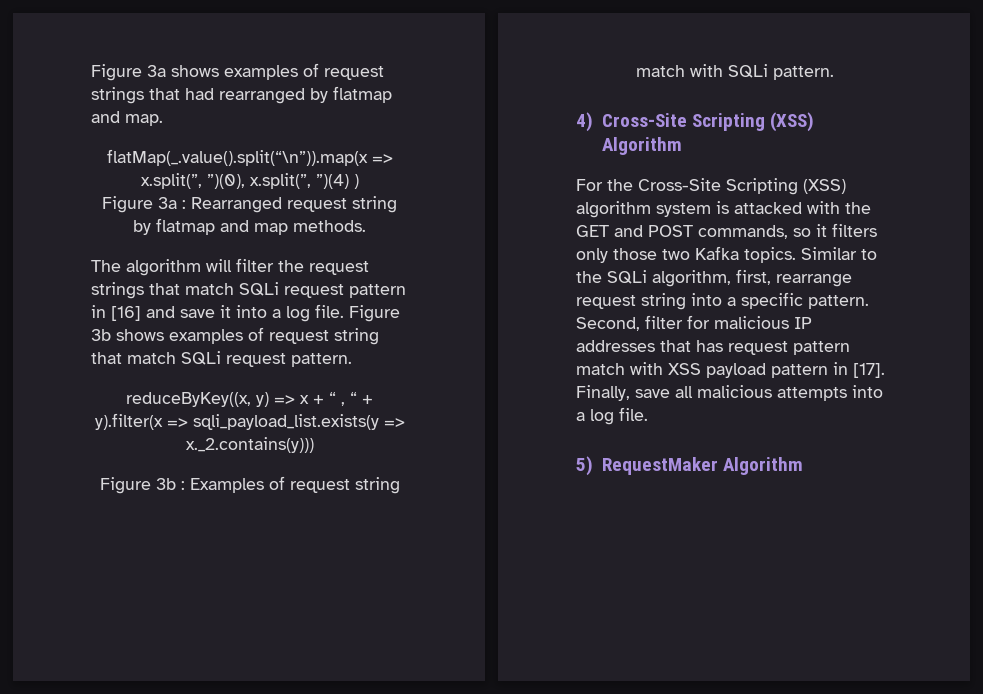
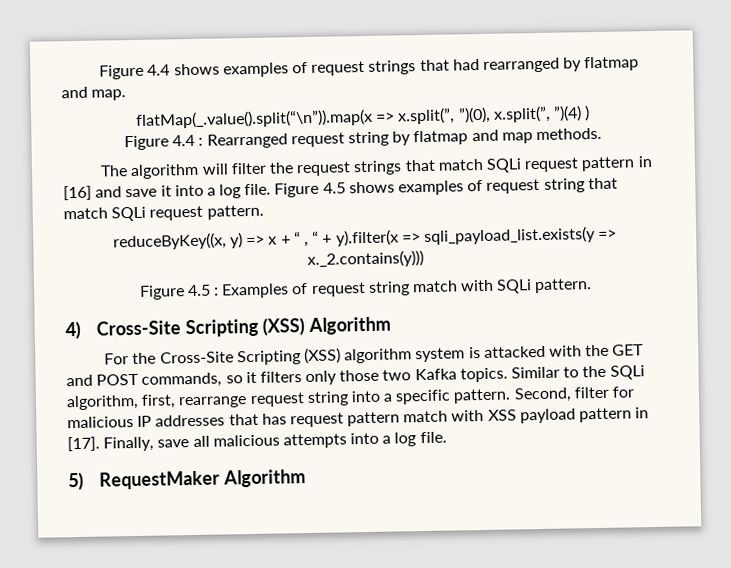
- Figure 3a shows examples of request strings that had rearranged by flatmap and map.
+ Figure 4.4 shows examples of request strings that had rearranged by flatmap and map.
- Figure 3a : Rearranged request string by flatmap and map methods.
+ Figure 4.4 : Rearranged request string by flatmap and map methods.
- Figure 3b shows examples of request string that match SQLi request pattern.
+ Figure 4.5 shows examples of request string that match SQLi request pattern.
- Figure 3b : Examples of request string match with SQLi pattern.
+ Figure 4.5 : Examples of request string match with SQLi pattern.

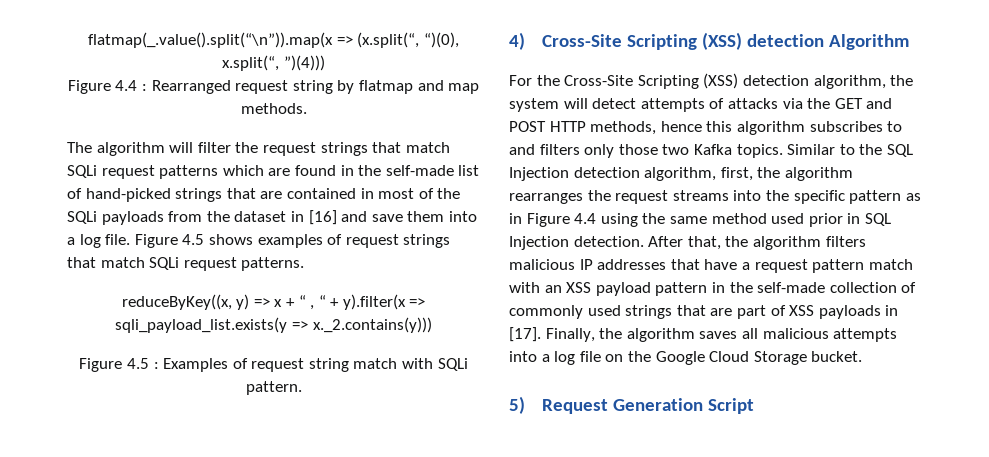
- Figure 4.4 shows examples of request strings that had rearranged by flatmap and map.
- flatMap(_.value().split(“\n”)).map(x => x.split(”, ”)(0), x.split(”, ”)(4) )
+ flatmap(_.value().split(“\n”)).map(x => (x.split(“, “)(0), x.split(“, ”)(4)))
- The algorithm will filter the request strings that match SQLi request pattern in [16] and save it into a log file.
+ The algorithm will filter the request strings that match SQLi request patterns which are found in the self-made list of hand-picked strings that are contained in most of the SQLi payloads from the dataset in [16] and save them into a log file.
- Figure 4.5 shows examples of request string that match SQLi request pattern.
+ Figure 4.5 shows examples of request strings that match SQLi request patterns.
- 4) Cross-Site Scripting (XSS) Algorithm
+ 4) Cross-Site Scripting (XSS) detection Algorithm
- For the Cross-Site Scripting (XSS) algorithm system is attacked with the GET and POST commands, so it filters only those two Kafka topics.
+ For the Cross-Site Scripting (XSS) detection algorithm, the system will detect attempts of attacks via the GET and POST HTTP methods, hence this algorithm subscribes to and filters only those two Kafka topics.
- Similar to the SQLi algorithm, first, rearrange request string into a specific pattern. Second, filter for malicious IP addresses that has request pattern match with XSS payload pattern in [17]. Finally, save all malicious attempts into a log file.
- 5) RequestMaker Algorithm
+ Similar to the SQL Injection detection algorithm, first, the algorithm rearranges the request streams into the specific pattern as in Figure 4.4 using the same method used prior in SQL Injection detection. After that, the algorithm filters malicious IP addresses that have a request pattern match with an XSS payload pattern in the self-made collection of commonly used strings that are part of XSS payloads in [17]. Finally, the algorithm saves all malicious attempts into a log file on the Google Cloud Storage bucket.
+ 5) Request Generation Script

